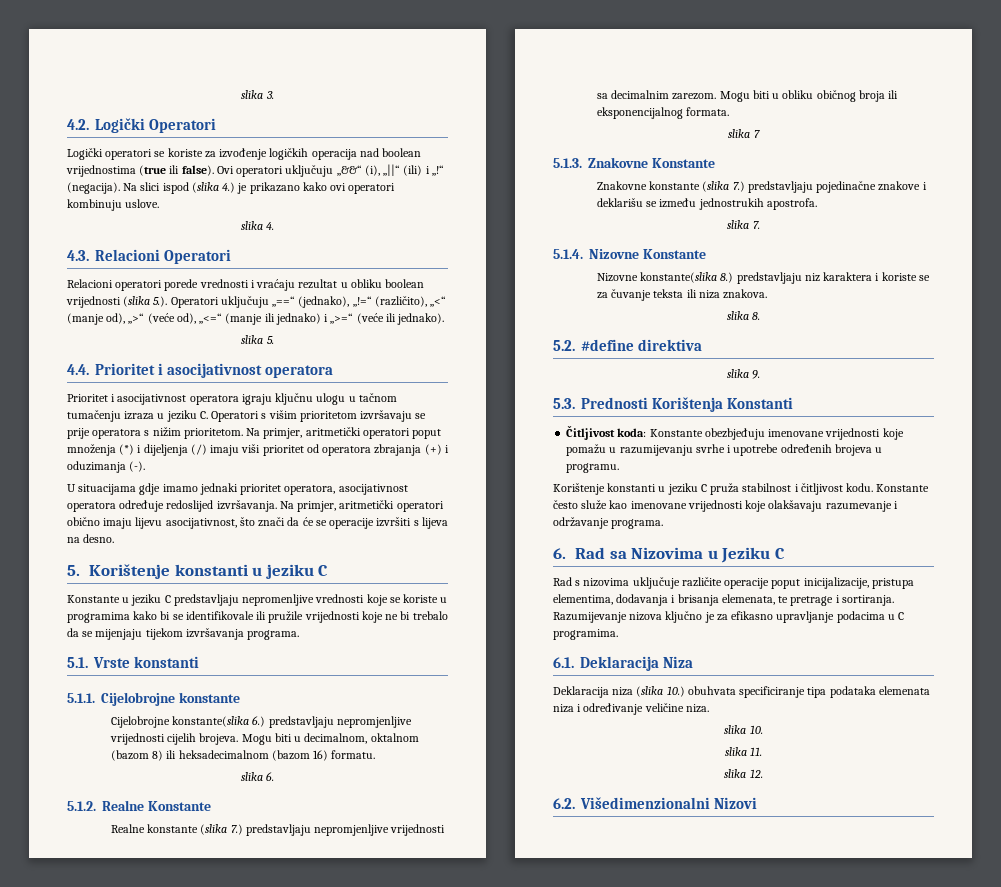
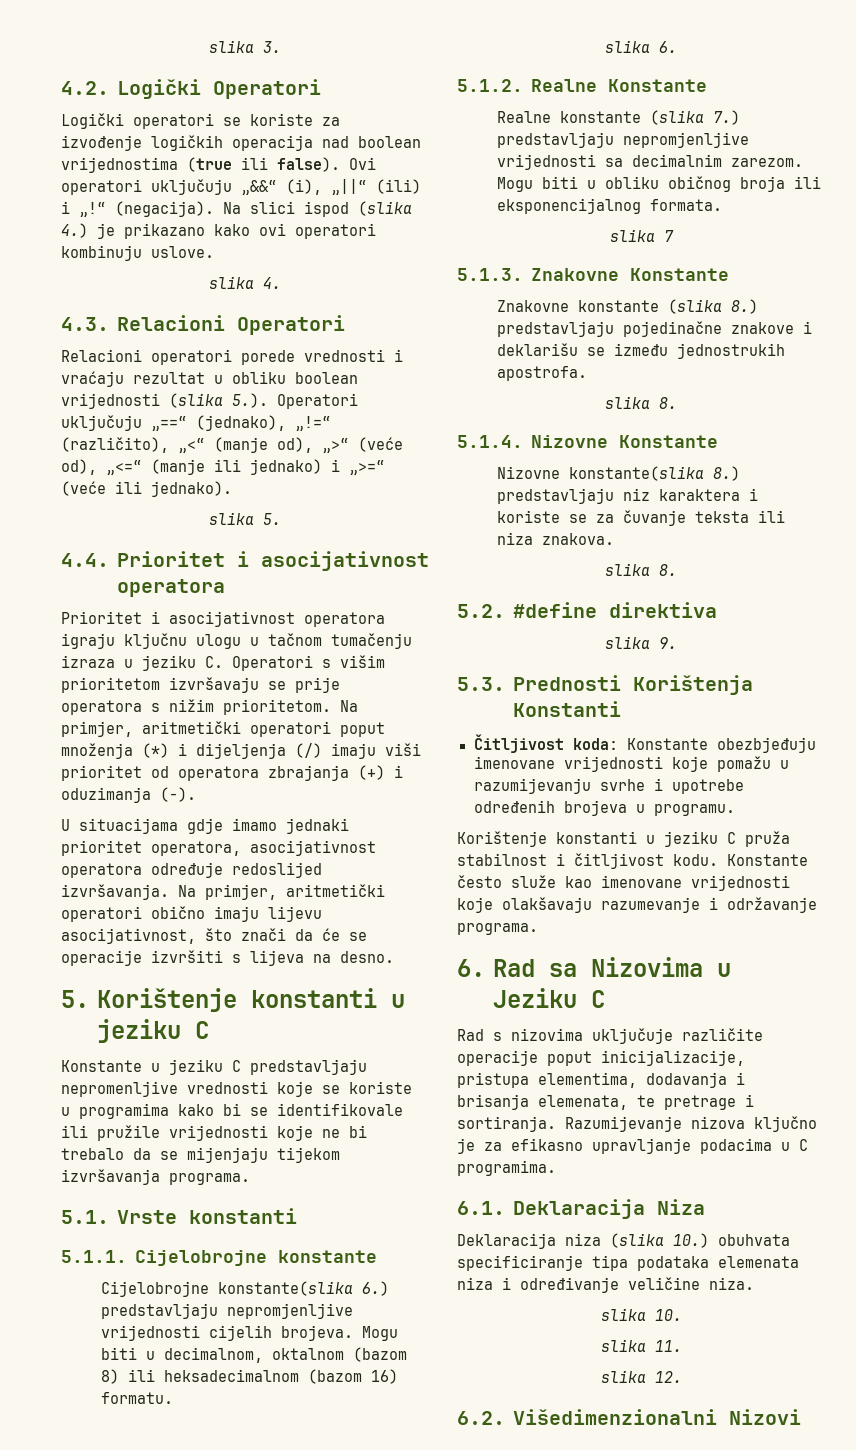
- Znakovne konstante (slika 7.) predstavljaju pojedinačne znakove i deklarišu se između jednostrukih apostrofa.
- slika 7.
+ Znakovne konstante (slika 8.) predstavljaju pojedinačne znakove i deklarišu se između jednostrukih apostrofa.
+ slika 8.

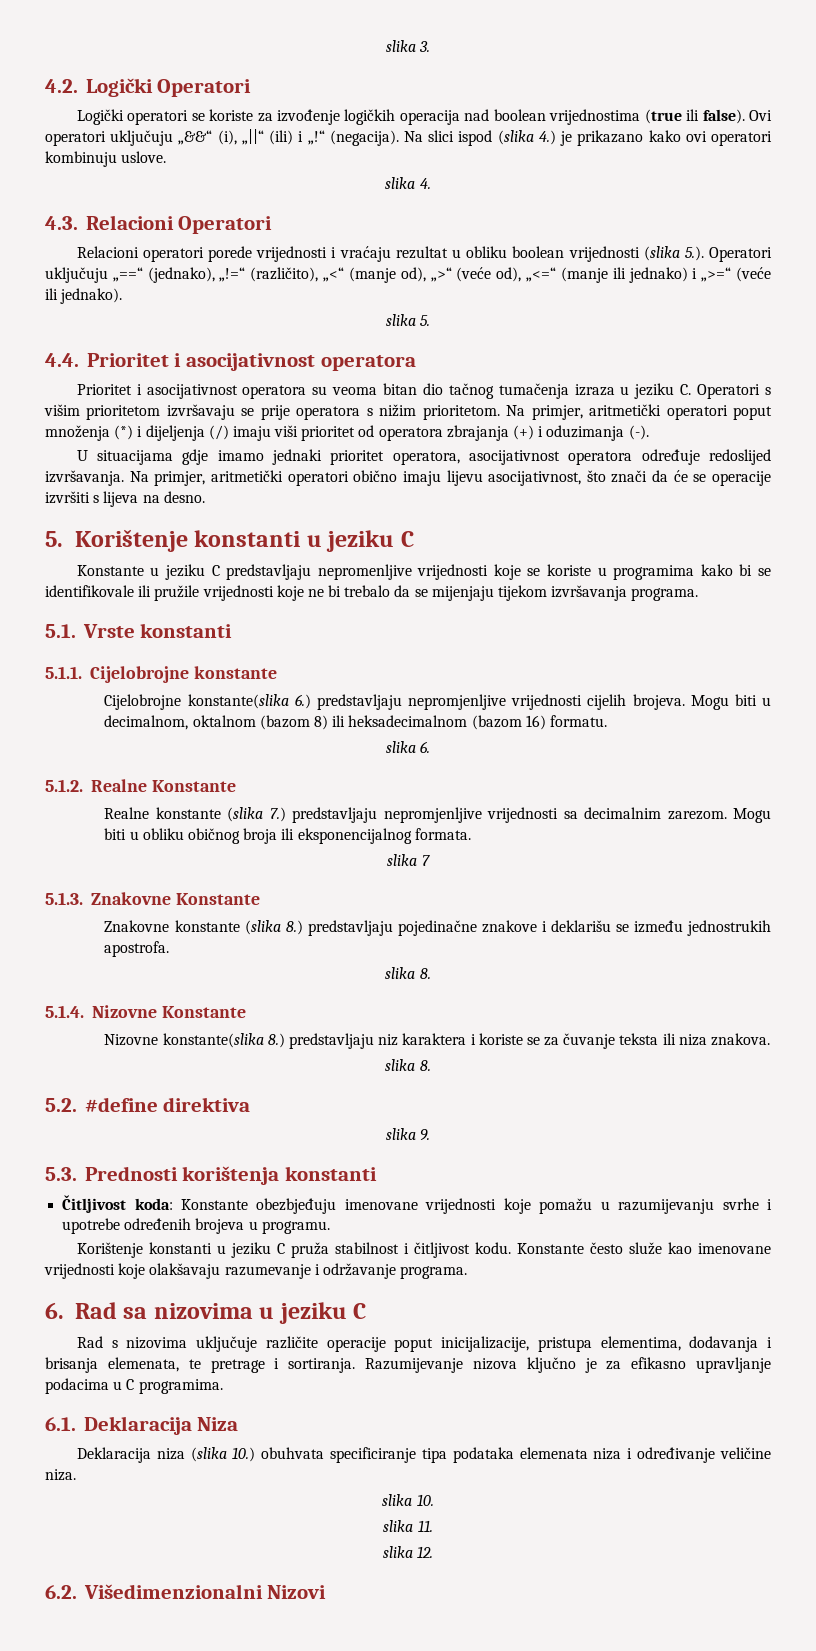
- Relacioni operatori porede vrednosti i vraćaju rezultat u obliku boolean vrijednosti (slika 5.). Operatori uključuju „==“ (jednako), „!=“ (različito), „<“ (manje od), „>“ (veće od), „<=“ (manje ili jednako) i „>=“ (veće ili jednako).
+ Relacioni operatori porede vrijednosti i vraćaju rezultat u obliku boolean vrijednosti (slika 5.). Operatori uključuju „==“ (jednako), „!=“ (različito), „<“ (manje od), „>“ (veće od), „<=“ (manje ili jednako) i „>=“ (veće ili jednako).
- Prioritet i asocijativnost operatora igraju ključnu ulogu u tačnom tumačenju izraza u jeziku C. Operatori s višim prioritetom izvršavaju se prije operatora s nižim prioritetom.
+ Prioritet i asocijativnost operatora su veoma bitan dio tačnog tumačenja izraza u jeziku C. Operatori s višim prioritetom izvršavaju se prije operatora s nižim prioritetom.
- Konstante u jeziku C predstavljaju nepromenljive vrednosti koje se koriste u programima kako bi se identifikovale ili pružile vrijednosti koje ne bi trebalo da se mijenjaju tijekom izvršavanja programa.
+ Konstante u jeziku C predstavljaju nepromenljive vrijednosti koje se koriste u programima kako bi se identifikovale ili pružile vrijednosti koje ne bi trebalo da se mijenjaju tijekom izvršavanja programa.
- 5.3. Prednosti Korištenja Konstanti
+ 5.3. Prednosti korištenja konstanti
- 6. Rad sa Nizovima u Jeziku C
+ 6. Rad sa nizovima u jeziku C

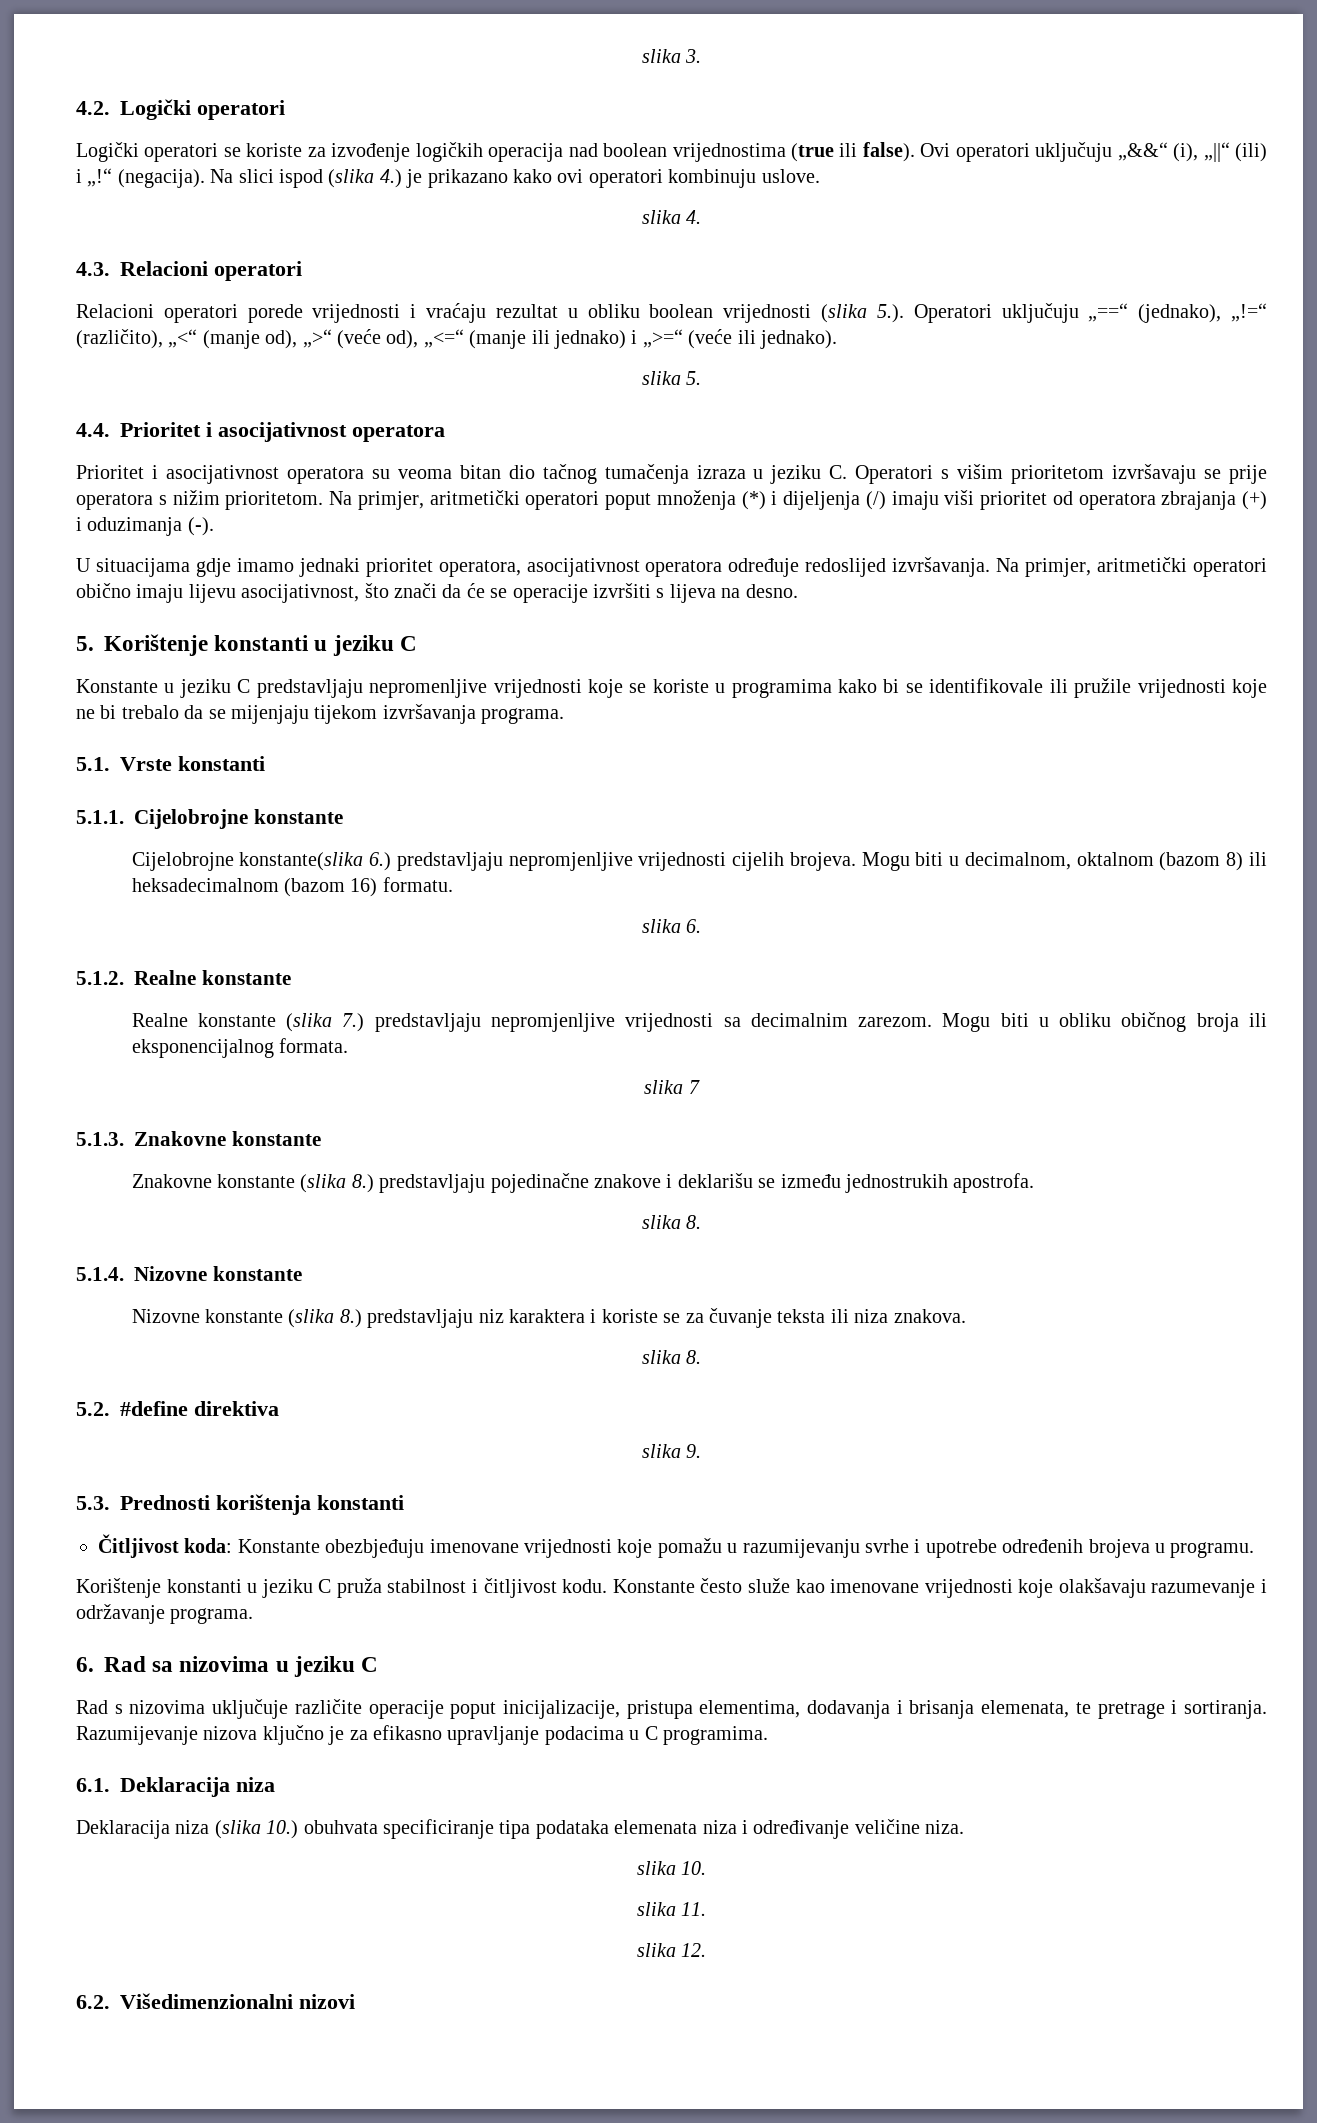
- 4.2. Logički Operatori
+ 4.2. Logički operatori
- 4.3. Relacioni Operatori
+ 4.3. Relacioni operatori
- 5.1.2. Realne Konstante
+ 5.1.2. Realne konstante
- 5.1.3. Znakovne Konstante
+ 5.1.3. Znakovne konstante
- 5.1.4. Nizovne Konstante
- Nizovne konstante(slika 8.) predstavljaju niz karaktera i koriste se za čuvanje teksta ili niza znakova.
+ 5.1.4. Nizovne konstante
+ Nizovne konstante (slika 8.) predstavljaju niz karaktera i koriste se za čuvanje teksta ili niza znakova.
- 6.1. Deklaracija Niza
+ 6.1. Deklaracija niza
- 6.2. Višedimenzionalni Nizovi
+ 6.2. Višedimenzionalni nizovi

